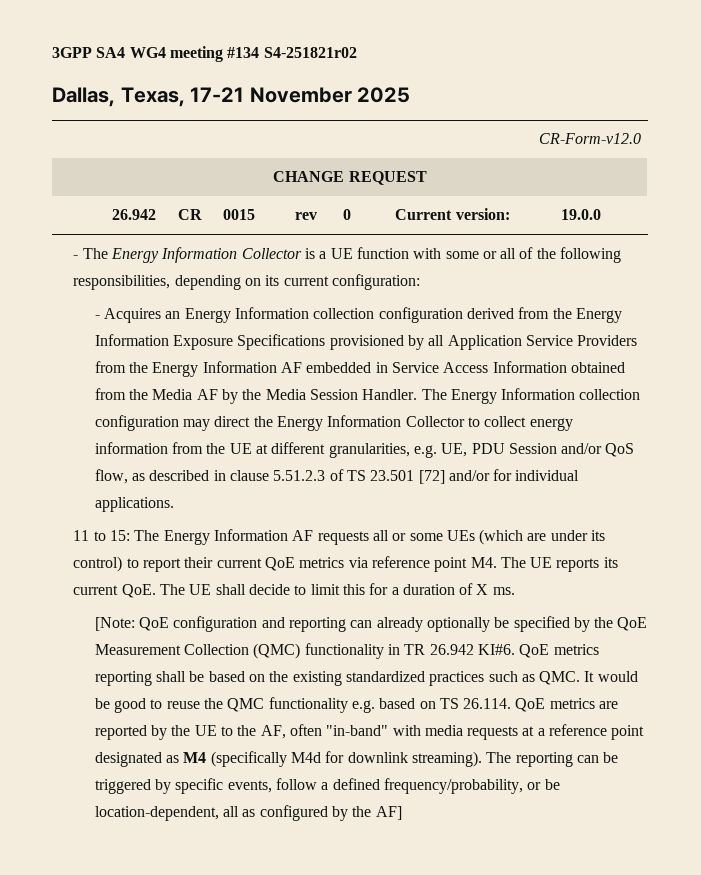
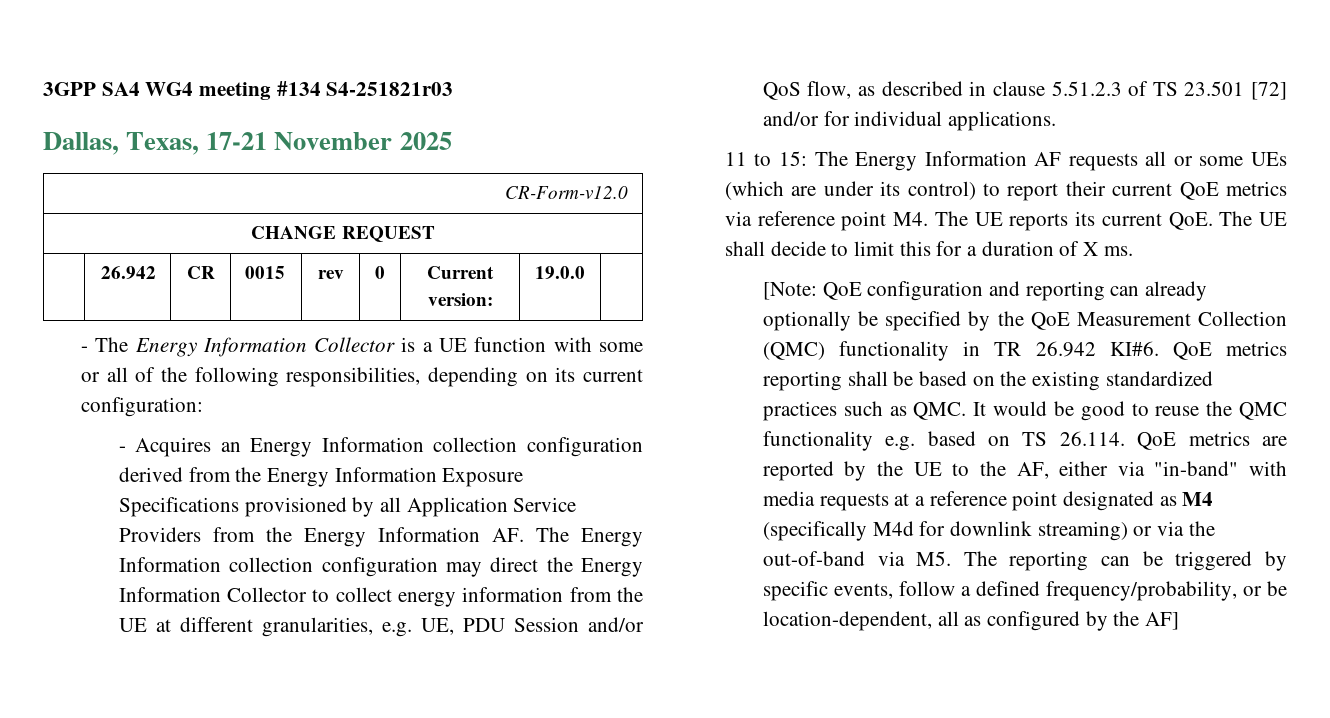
- 3GPP SA4 WG4 meeting #134 S4-251821r02
+ 3GPP SA4 WG4 meeting #134 S4-251821r03
- - Acquires an Energy Information collection configuration derived from the Energy Information Exposure Specifications provisioned by all Application Service Providers from the Energy Information AF embedded in Service Access Information obtained from the Media AF by the Media Session Handler. The Energy Information collection configuration may direct the Energy Information Collector to collect energy information from the UE at different granularities, e.g. UE, PDU Session and/or QoS flow, as described in clause 5.51.2.3 of TS 23.501 [72] and/or for individual applications.
+ - Acquires an Energy Information collection configuration derived from the Energy Information Exposure Specifications provisioned by all Application Service Providers from the Energy Information AF. The Energy Information collection configuration may direct the Energy Information Collector to collect energy information from the UE at different granularities, e.g. UE, PDU Session and/or QoS flow, as described in clause 5.51.2.3 of TS 23.501 [72] and/or for individual applications.
- QoE metrics reporting shall be based on the existing standardized practices such as QMC. It would be good to reuse the QMC functionality e.g. based on TS 26.114. QoE metrics are reported by the UE to the AF, often "in-band" with media requests at a reference point designated as M4 (specifically M4d for downlink streaming). The reporting can be triggered by specific events, follow a defined frequency/probability, or be location-dependent, all as configured by the AF]
+ QoE metrics reporting shall be based on the existing standardized practices such as QMC. It would be good to reuse the QMC functionality e.g. based on TS 26.114. QoE metrics are reported by the UE to the AF, either via "in-band" with media requests at a reference point designated as M4 (specifically M4d for downlink streaming) or via the out-of-band via M5. The reporting can be triggered by specific events, follow a defined frequency/probability, or be location-dependent, all as configured by the AF]

